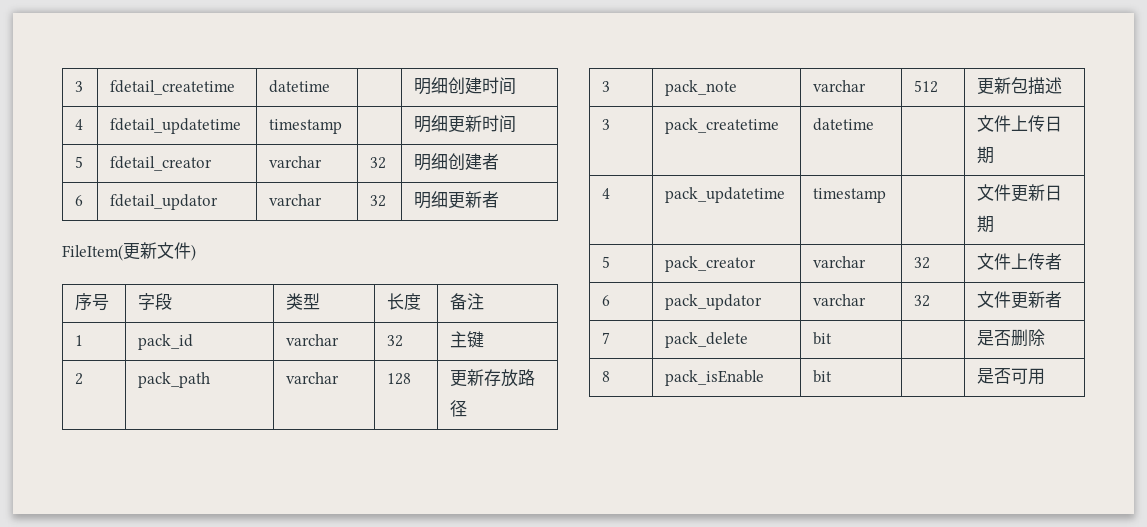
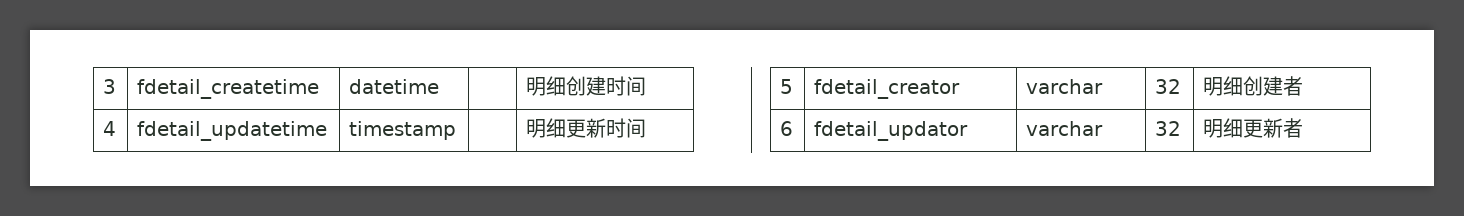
- FileItem(更新文件)
- 序号 | 字段 | 类型 | 长度 | 备注
- 1 | pack_id | varchar | 32 | 主键
- 2 | pack_path | varchar | 128 | 更新存放路径
- 3 | pack_note | varchar | 512 | 更新包描述
- 3 | pack_createtime | datetime | | 文件上传日期
- 4 | pack_updatetime | timestamp | | 文件更新日期
- 5 | pack_creator | varchar | 32 | 文件上传者
- 6 | pack_updator | varchar | 32 | 文件更新者
- 7 | pack_delete | bit | | 是否删除
- 8 | pack_isEnable | bit | | 是否可用

